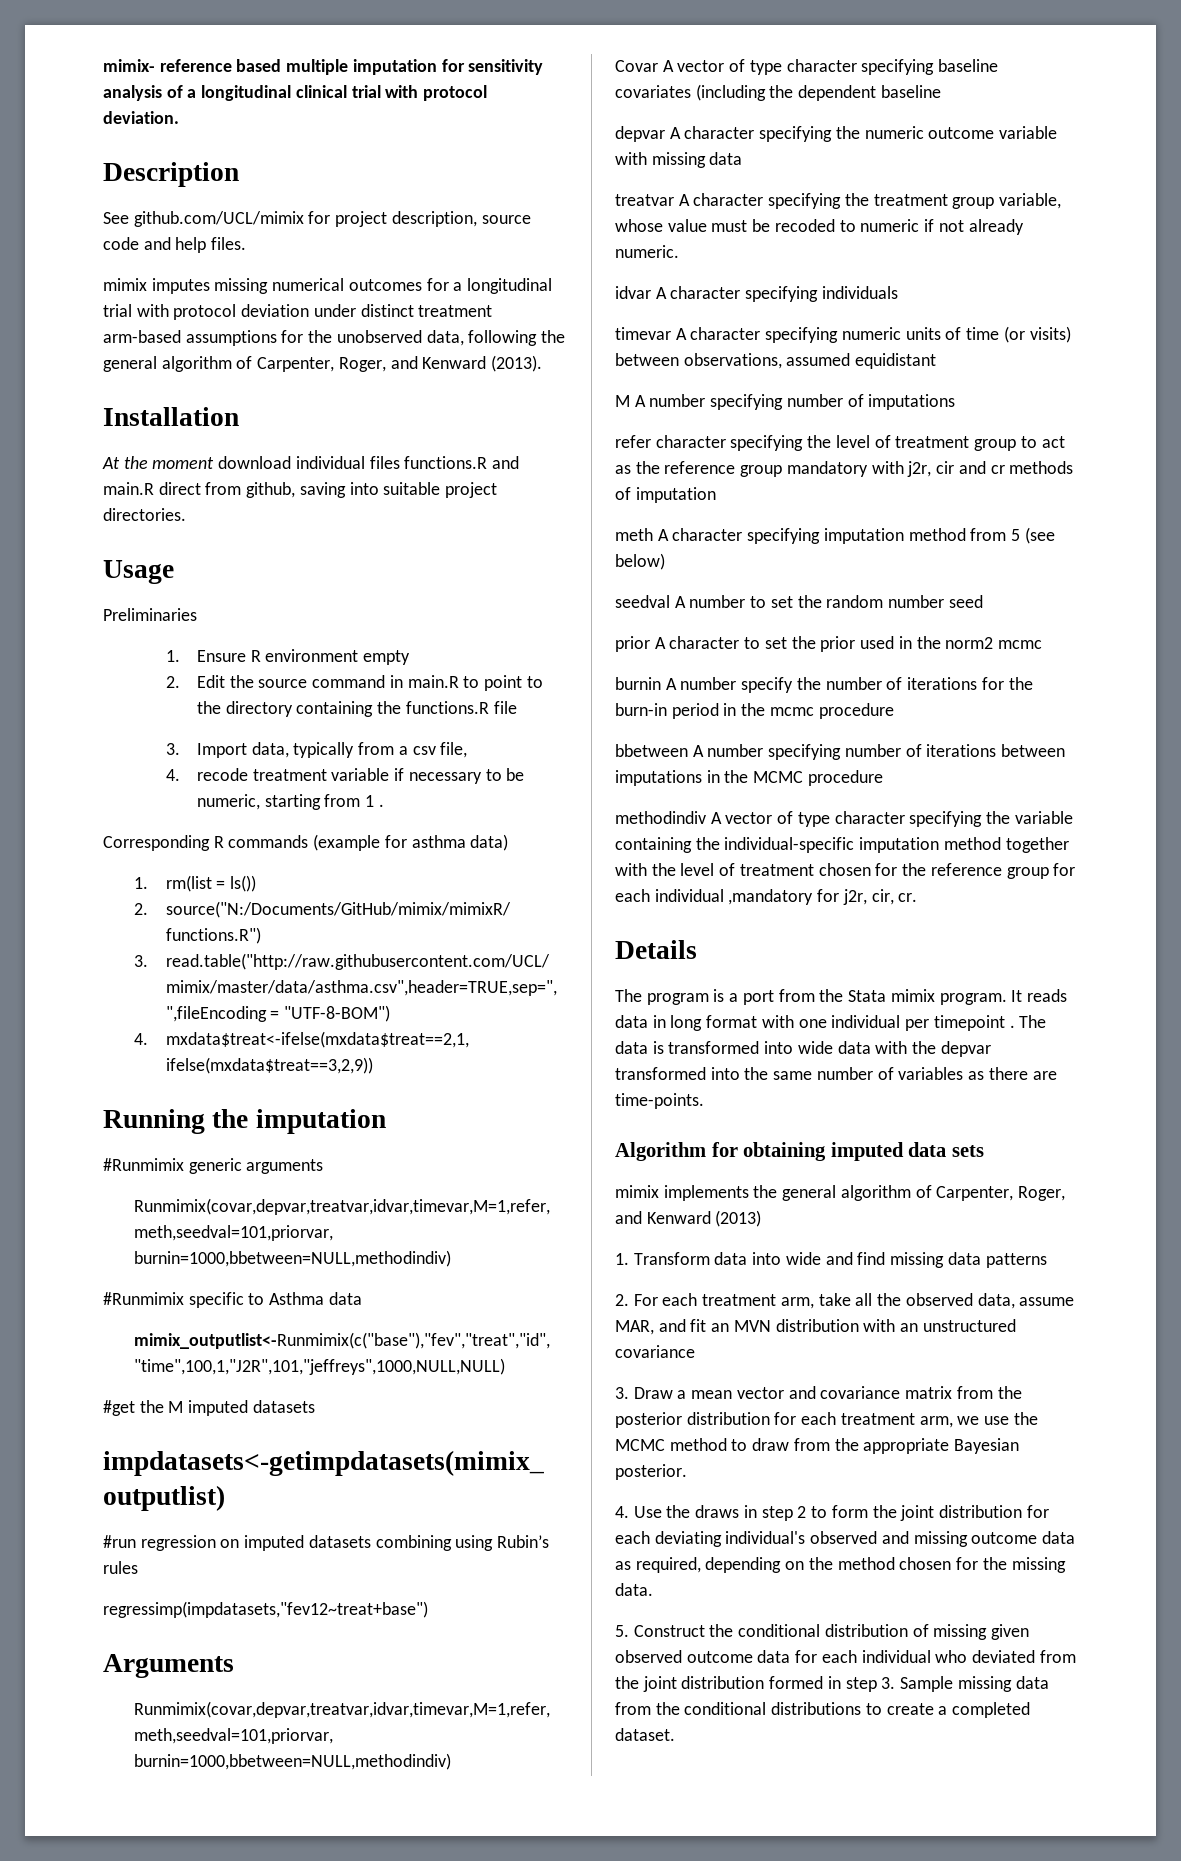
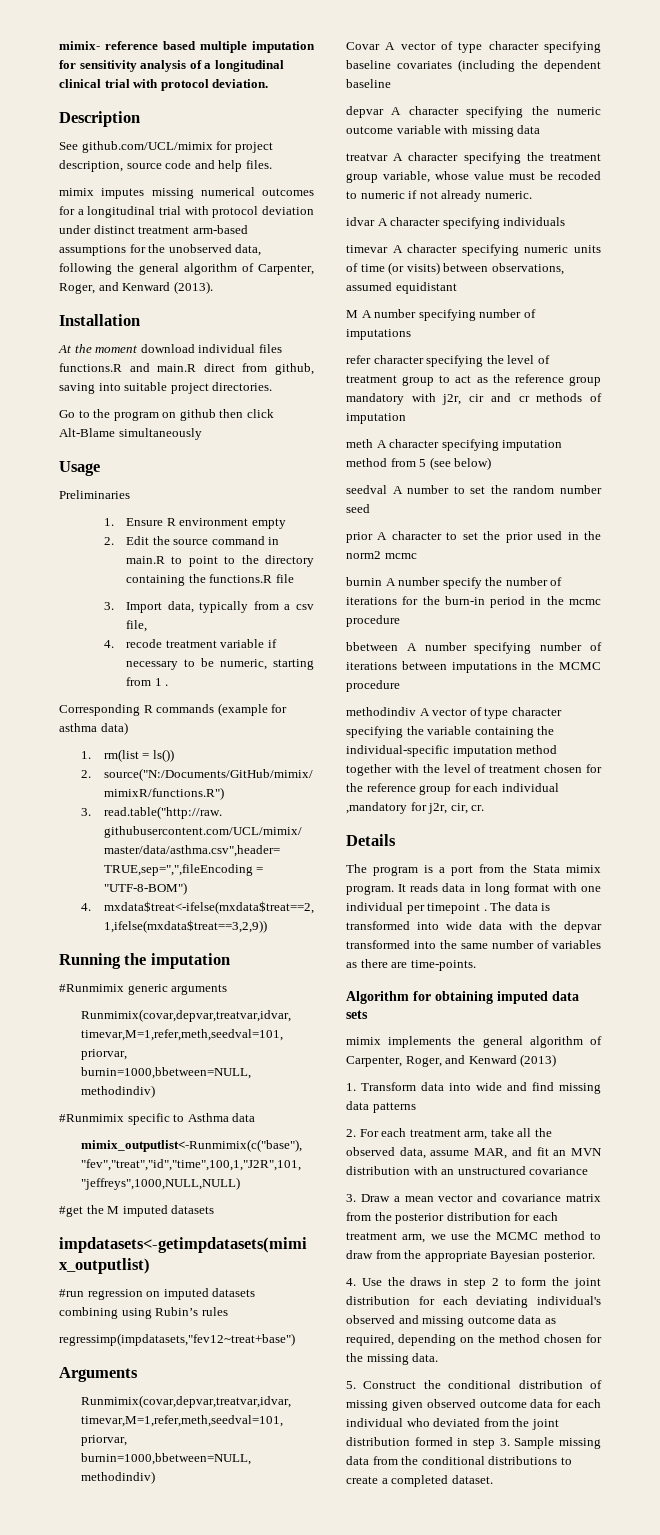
+ Go to the program on github then click Alt-Blame simultaneously

